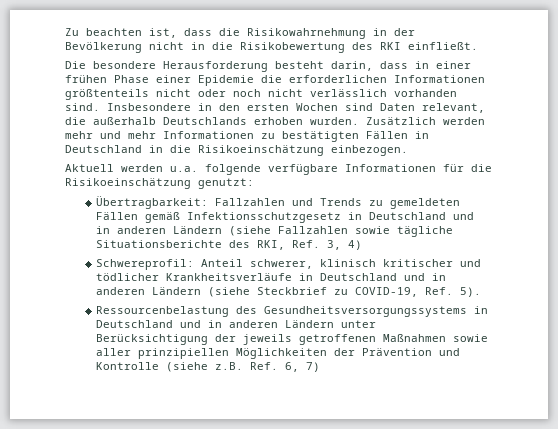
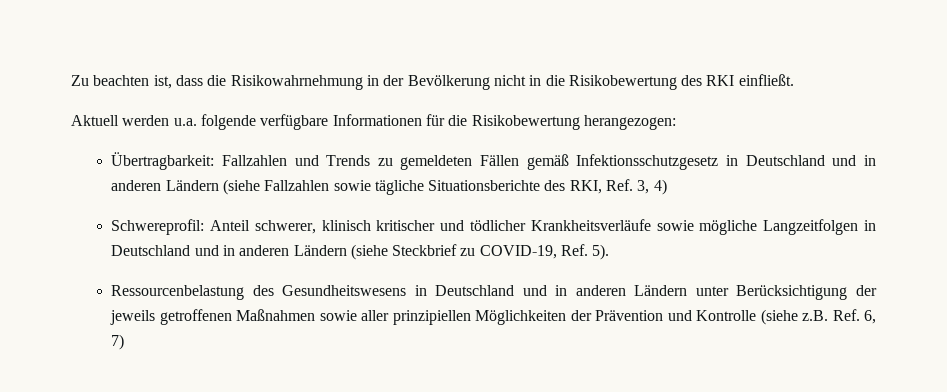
- Die besondere Herausforderung besteht darin, dass in einer frühen Phase einer Epidemie die erforderlichen Informationen größtenteils nicht oder noch nicht verlässlich vorhanden sind. Insbesondere in den ersten Wochen sind Daten relevant, die außerhalb Deutschlands erhoben wurden. Zusätzlich werden mehr und mehr Informationen zu bestätigten Fällen in Deutschland in die Risikoeinschätzung einbezogen.
- Aktuell werden u.a. folgende verfügbare Informationen für die Risikoeinschätzung genutzt:
+ Aktuell werden u.a. folgende verfügbare Informationen für die Risikobewertung herangezogen:
- Schwereprofil: Anteil schwerer, klinisch kritischer und tödlicher Krankheitsverläufe in Deutschland und in anderen Ländern (siehe Steckbrief zu COVID-19, Ref. 5).
+ Schwereprofil: Anteil schwerer, klinisch kritischer und tödlicher Krankheitsverläufe sowie mögliche Langzeitfolgen in Deutschland und in anderen Ländern (siehe Steckbrief zu COVID-19, Ref. 5).
- Ressourcenbelastung des Gesundheitsversorgungssystems in Deutschland und in anderen Ländern unter Berücksichtigung der jeweils getroffenen Maßnahmen sowie aller prinzipiellen Möglichkeiten der Prävention und Kontrolle (siehe z.B. Ref. 6, 7)
+ Ressourcenbelastung des Gesundheitswesens in Deutschland und in anderen Ländern unter Berücksichtigung der jeweils getroffenen Maßnahmen sowie aller prinzipiellen Möglichkeiten der Prävention und Kontrolle (siehe z.B. Ref. 6, 7)

